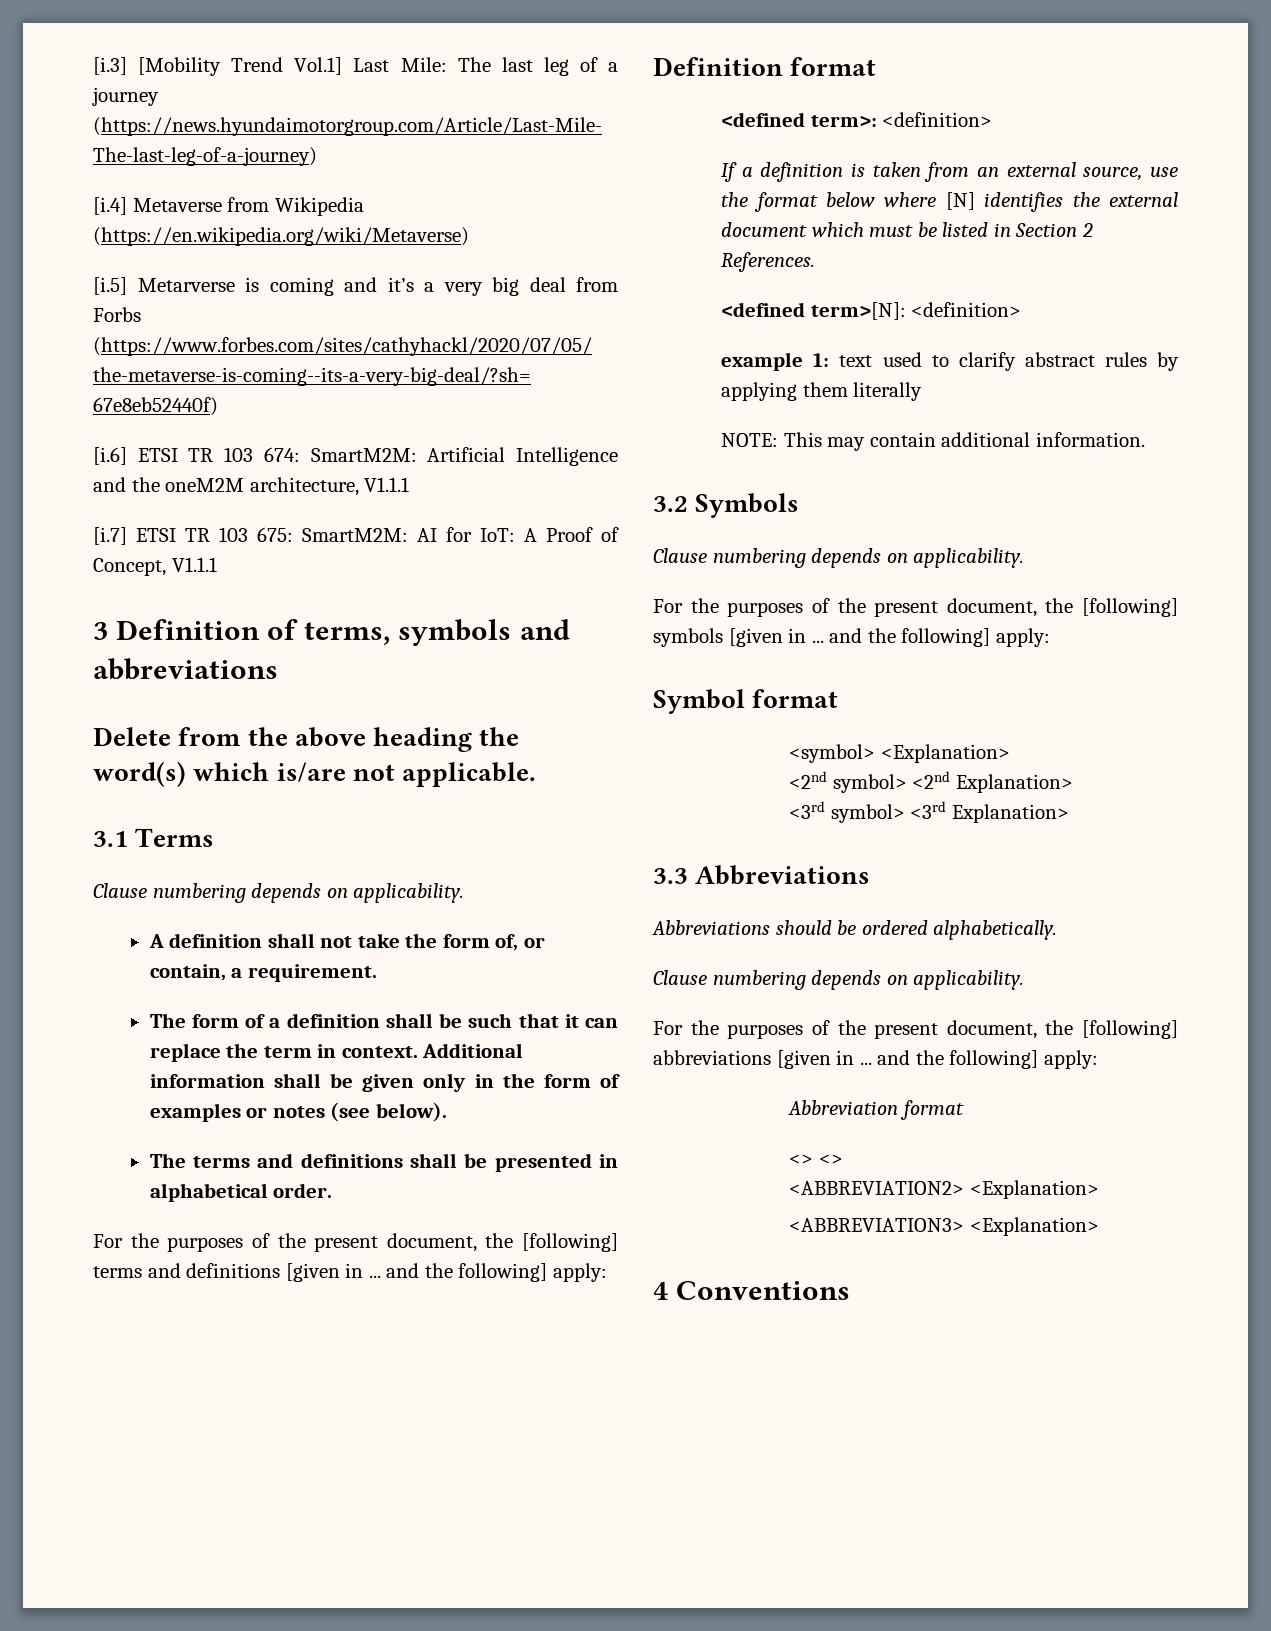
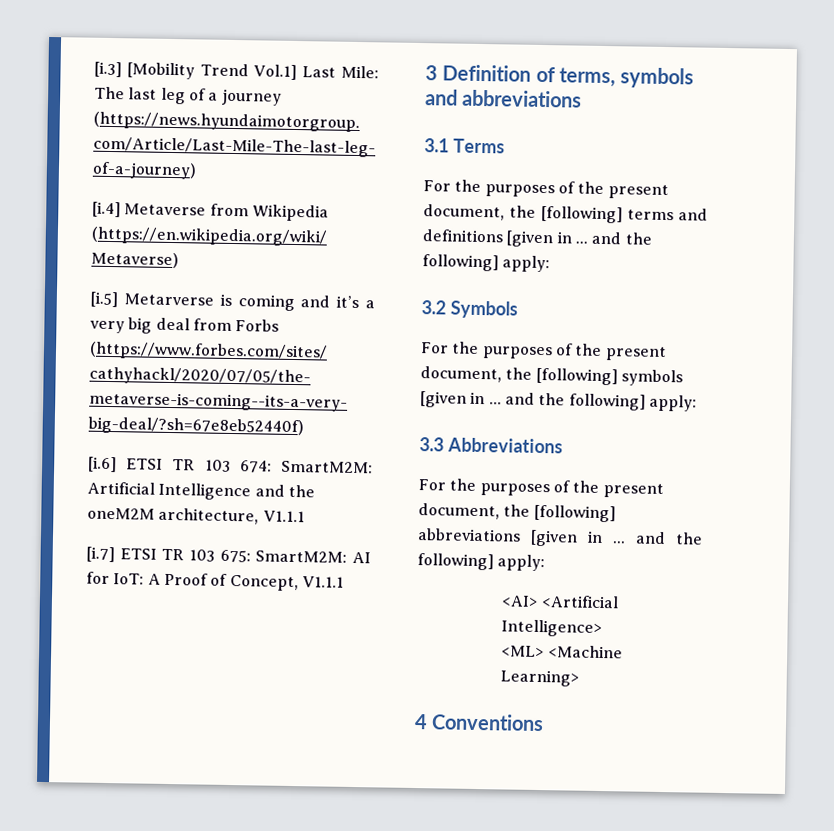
- Delete from the above heading the word(s) which is/are not applicable.
  3.1 Terms
- Clause numbering depends on applicability.
- A definition shall not take the form of, or contain, a requirement.
- The form of a definition shall be such that it can replace the term in context. Additional information shall be given only in the form of examples or notes (see below).
- The terms and definitions shall be presented in alphabetical order.
- Definition format
- <defined term>: <definition>
- If a definition is taken from an external source, use the format below where [N] identifies the external document which must be listed in Section 2 References.
- <defined term>[N]: <definition>
- example 1: text used to clarify abstract rules by applying them literally
- NOTE: This may contain additional information.
  3.2 Symbols
- Clause numbering depends on applicability.
- Symbol format
- <symbol> <Explanation>
- <2nd symbol> <2nd Explanation>
- <3rd symbol> <3rd Explanation>
  3.3 Abbreviations
- Abbreviations should be ordered alphabetically.
- Clause numbering depends on applicability.
- Abbreviation format
- <> <>
- <ABBREVIATION2> <Explanation>
- <ABBREVIATION3> <Explanation>
+ <AI> <Artificial Intelligence>
+ <ML> <Machine Learning>

